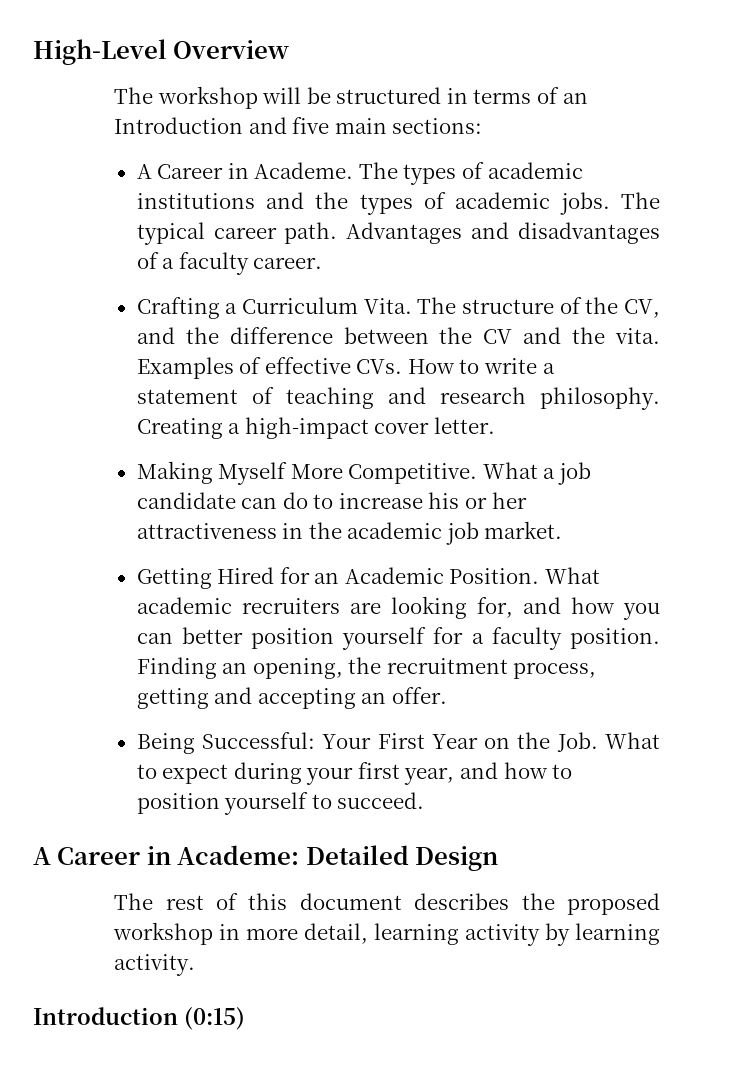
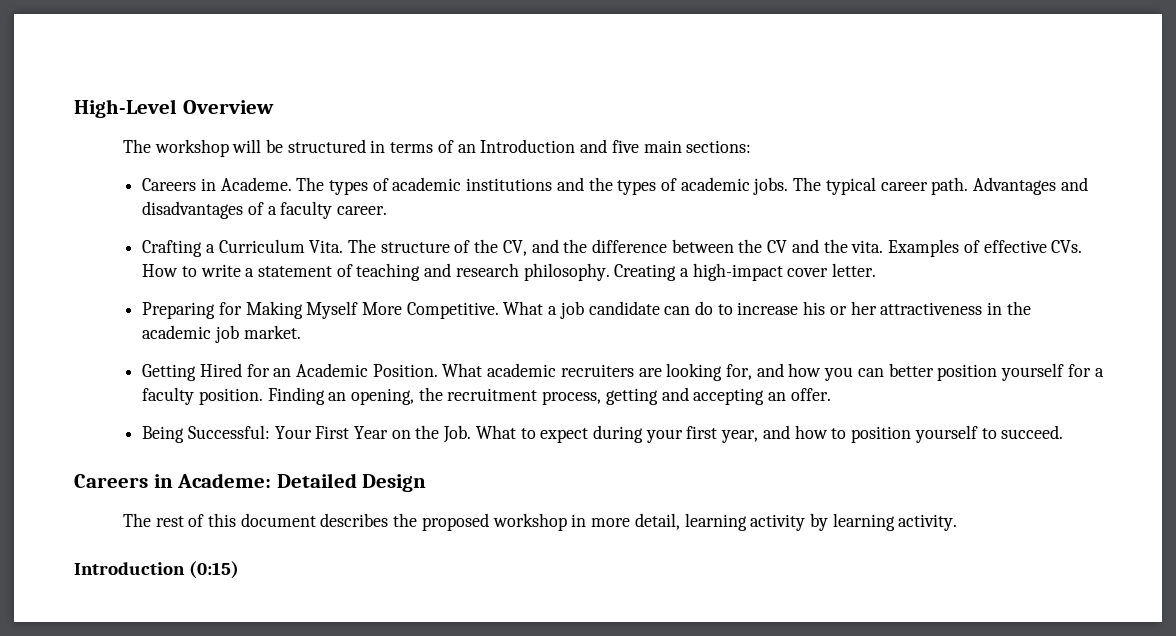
- A Career in Academe.
+ Careers in Academe.
- Making Myself More Competitive.
+ Preparing for Making Myself More Competitive.
- A Career in Academe: Detailed Design
+ Careers in Academe: Detailed Design

